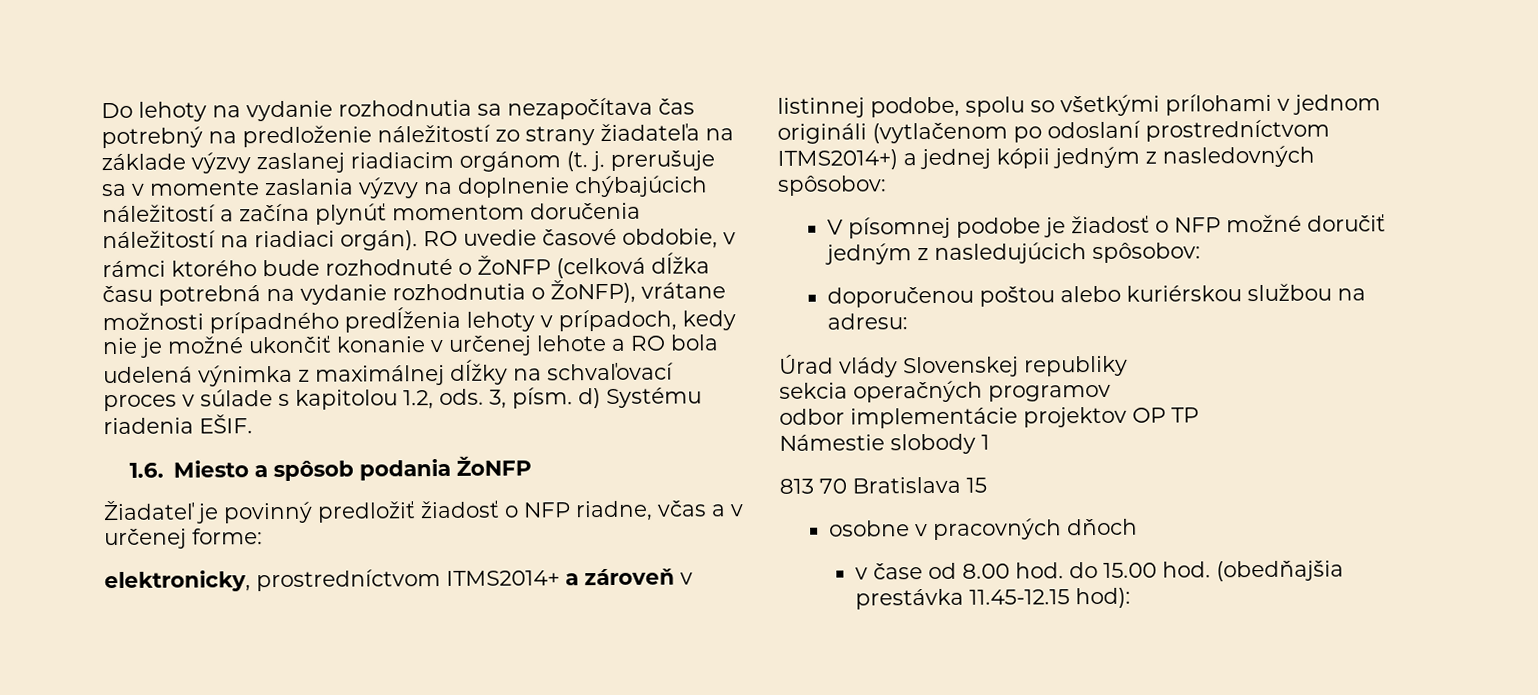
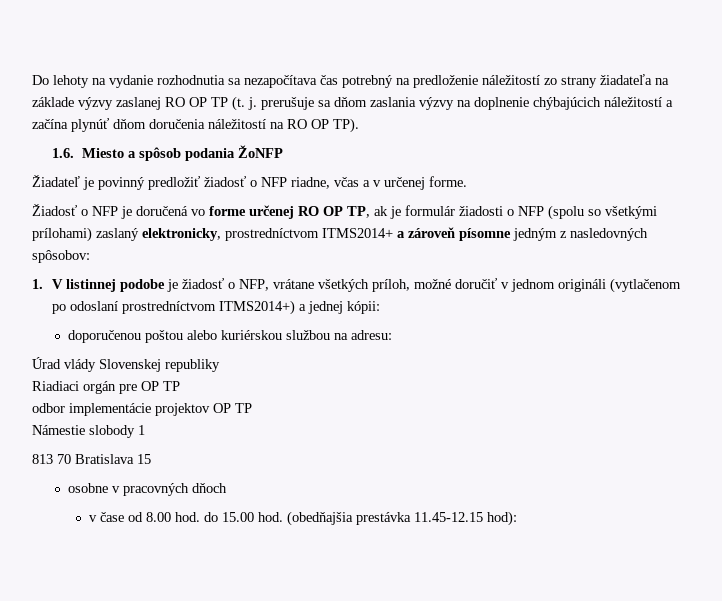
- Do lehoty na vydanie rozhodnutia sa nezapočítava čas potrebný na predloženie náležitostí zo strany žiadateľa na základe výzvy zaslanej riadiacim orgánom (t. j. prerušuje sa v momente zaslania výzvy na doplnenie chýbajúcich náležitostí a začína plynúť momentom doručenia náležitostí na riadiaci orgán). RO uvedie časové obdobie, v rámci ktorého bude rozhodnuté o ŽoNFP (celková dĺžka času potrebná na vydanie rozhodnutia o ŽoNFP), vrátane možnosti prípadného predĺženia lehoty v prípadoch, kedy nie je možné ukončiť konanie v určenej lehote a RO bola udelená výnimka z maximálnej dĺžky na schvaľovací proces v súlade s kapitolou 1.2, ods. 3, písm. d) Systému riadenia EŠIF.
+ Do lehoty na vydanie rozhodnutia sa nezapočítava čas potrebný na predloženie náležitostí zo strany žiadateľa na základe výzvy zaslanej RO OP TP (t. j. prerušuje sa dňom zaslania výzvy na doplnenie chýbajúcich náležitostí a začína plynúť dňom doručenia náležitostí na RO OP TP).
- Žiadateľ je povinný predložiť žiadosť o NFP riadne, včas a v určenej forme:
- elektronicky, prostredníctvom ITMS2014+ a zároveň v listinnej podobe, spolu so všetkými prílohami v jednom origináli (vytlačenom po odoslaní prostredníctvom ITMS2014+) a jednej kópii jedným z nasledovných spôsobov:
- V písomnej podobe je žiadosť o NFP možné doručiť jedným z nasledujúcich spôsobov:
+ Žiadateľ je povinný predložiť žiadosť o NFP riadne, včas a v určenej forme.
+ Žiadosť o NFP je doručená vo forme určenej RO OP TP, ak je formulár žiadosti o NFP (spolu so všetkými prílohami) zaslaný elektronicky, prostredníctvom ITMS2014+ a zároveň písomne jedným z nasledovných spôsobov:
+ 1. V listinnej podobe je žiadosť o NFP, vrátane všetkých príloh, možné doručiť v jednom origináli (vytlačenom po odoslaní prostredníctvom ITMS2014+) a jednej kópii:
- sekcia operačných programov
+ Riadiaci orgán pre OP TP

